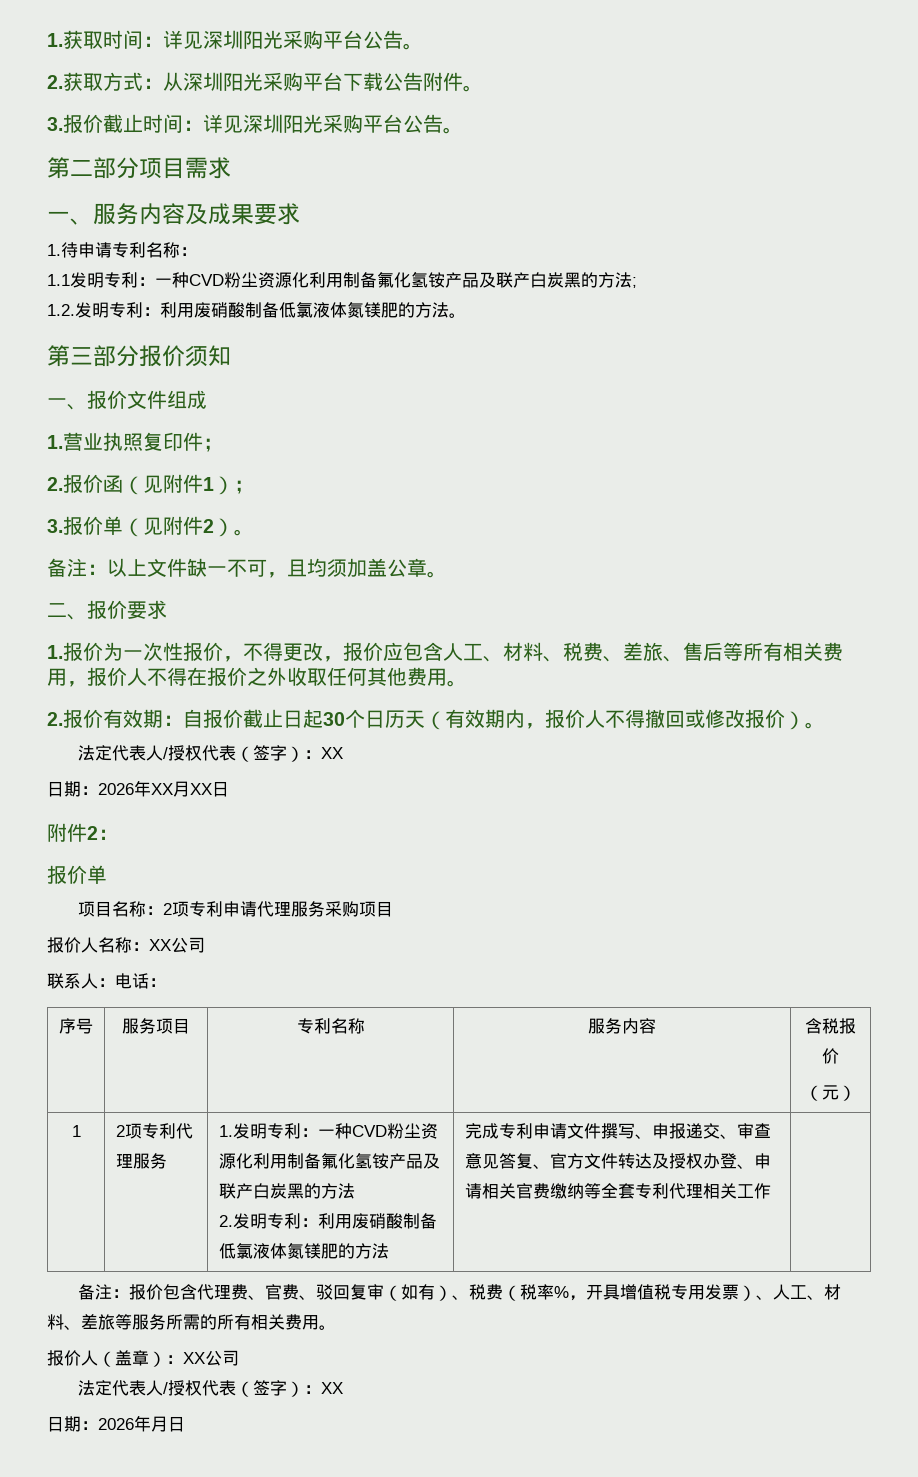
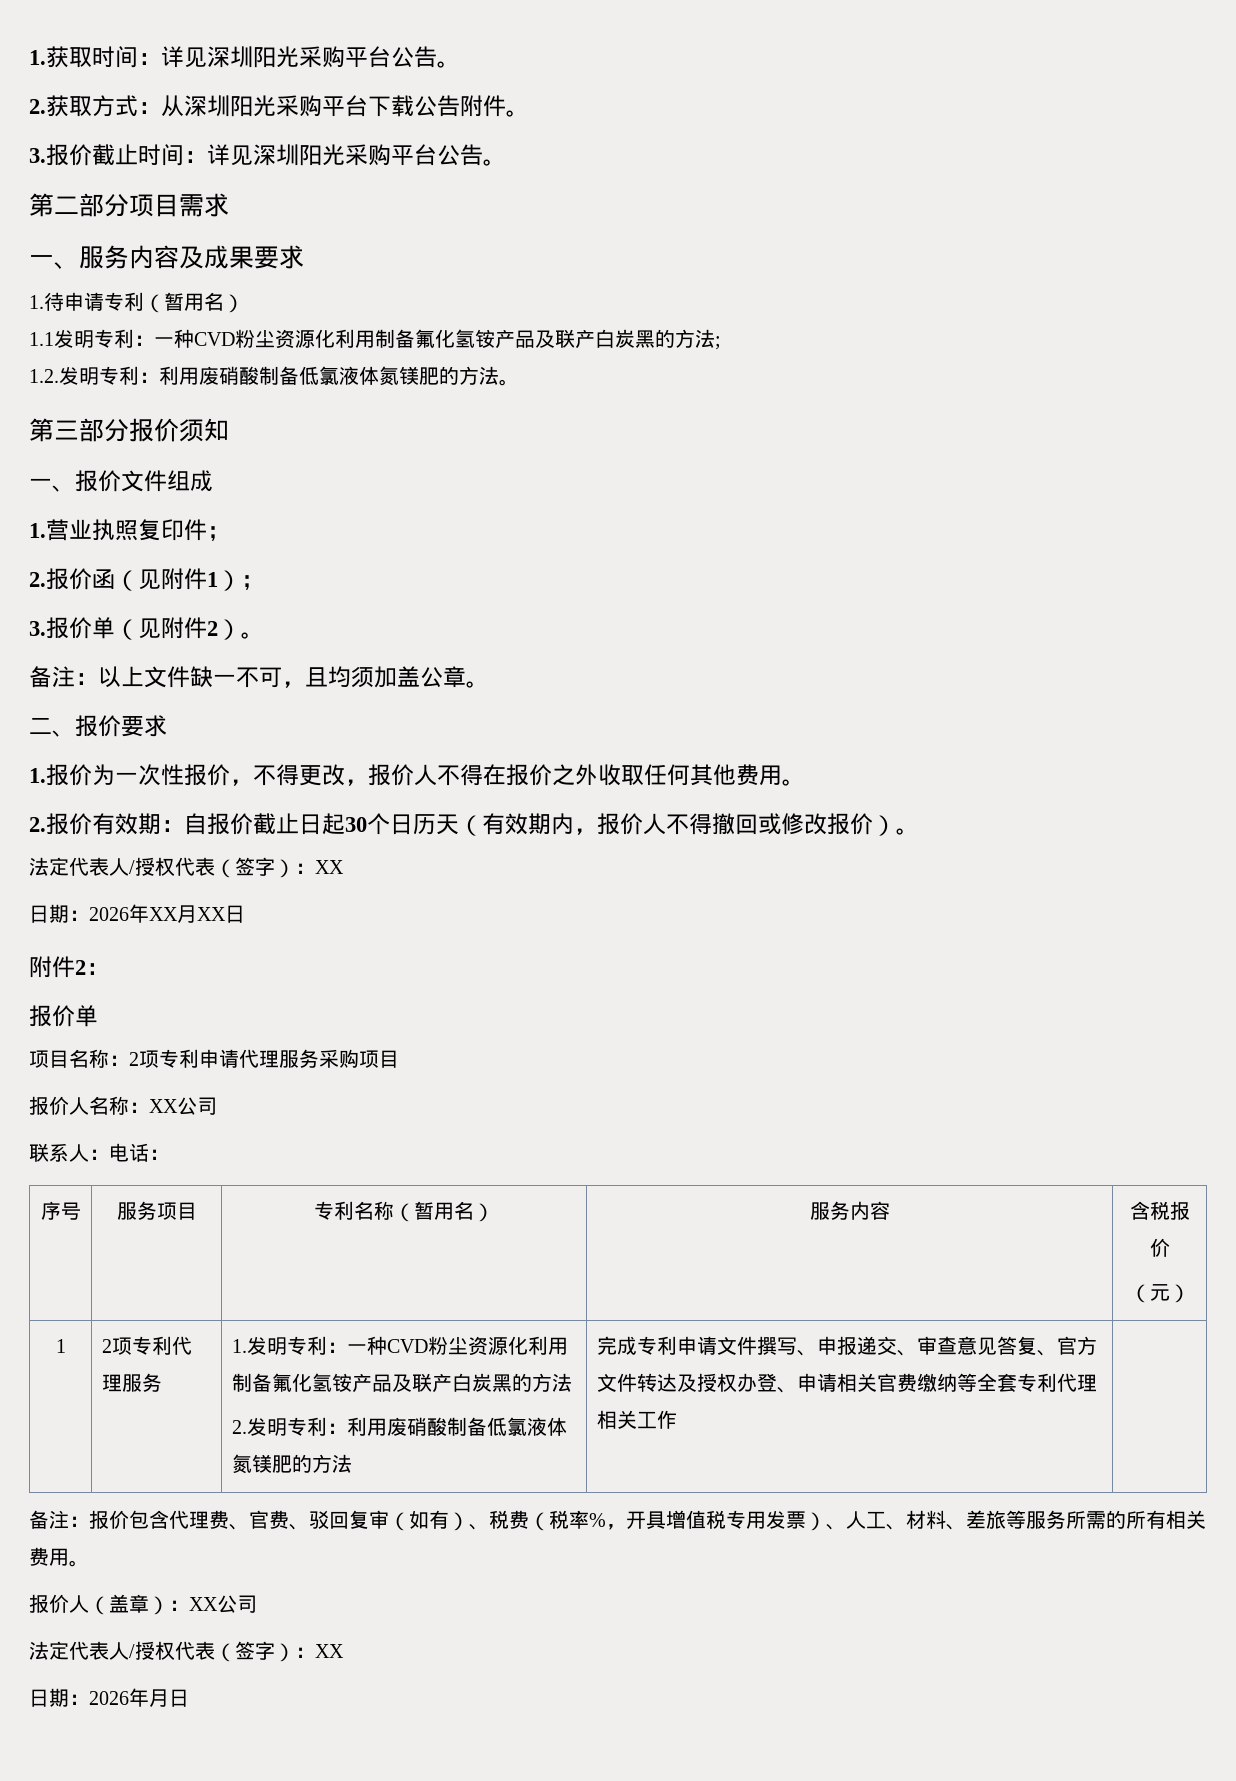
- 1.待申请专利名称：
+ 1.待申请专利（暂用名）
- 1.报价为一次性报价，不得更改，报价应包含人工、材料、税费、差旅、售后等所有相关费用，报价人不得在报价之外收取任何其他费用。
+ 1.报价为一次性报价，不得更改，报价人不得在报价之外收取任何其他费用。
- 序号 | 服务项目 | 专利名称 | 服务内容 | 含税报价
+ 序号 | 服务项目 | 专利名称（暂用名） | 服务内容 | 含税报价

